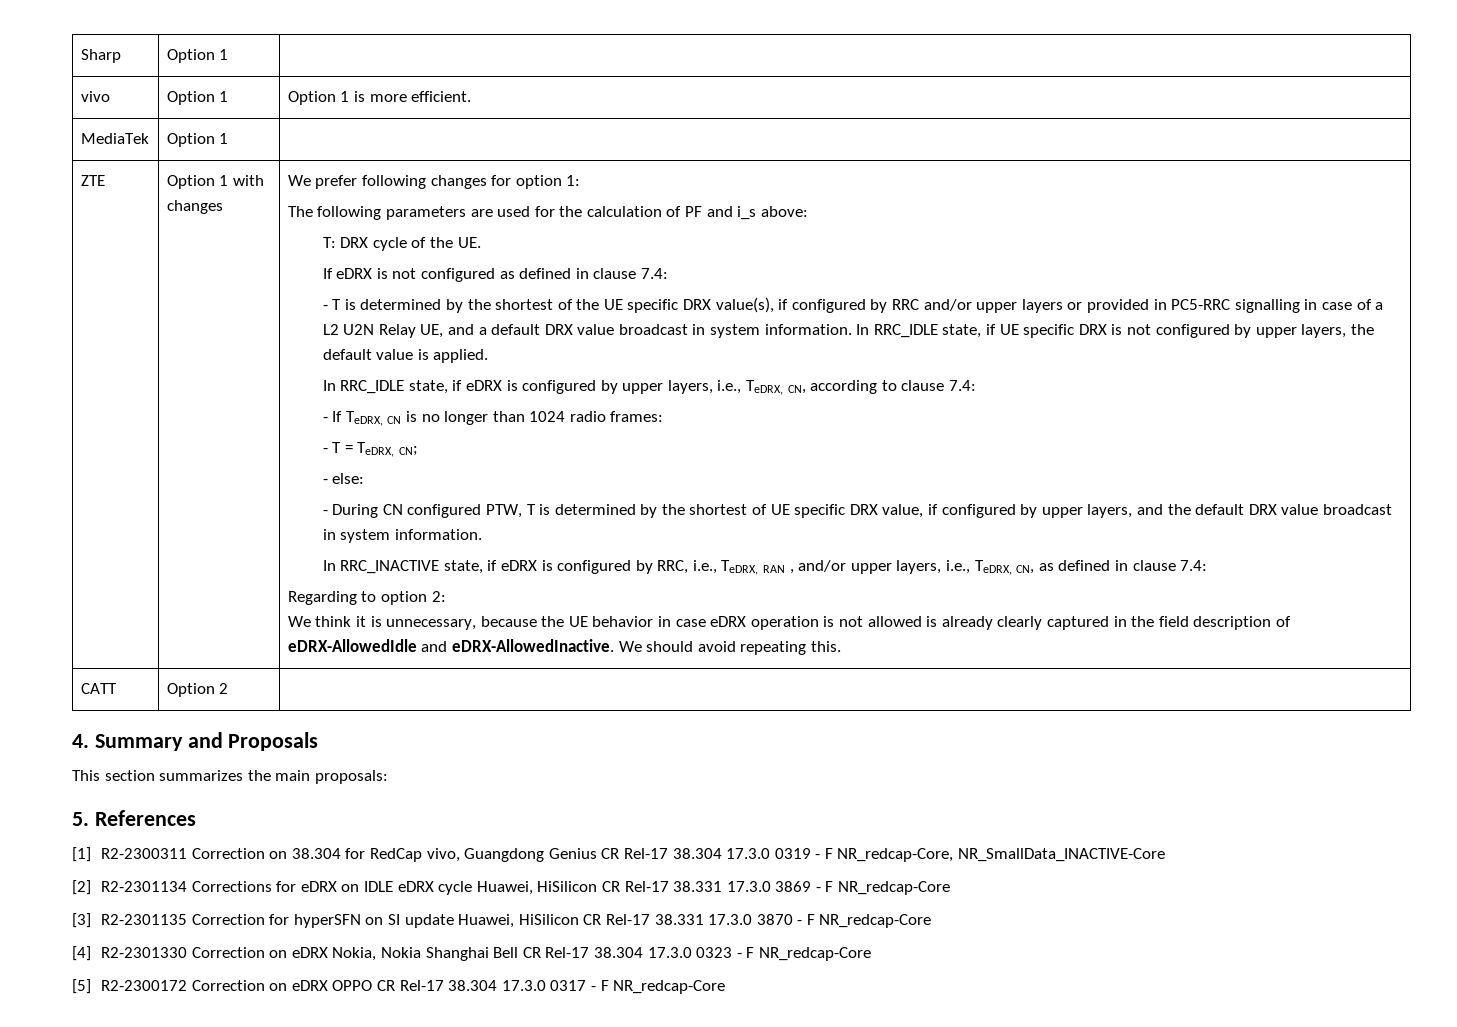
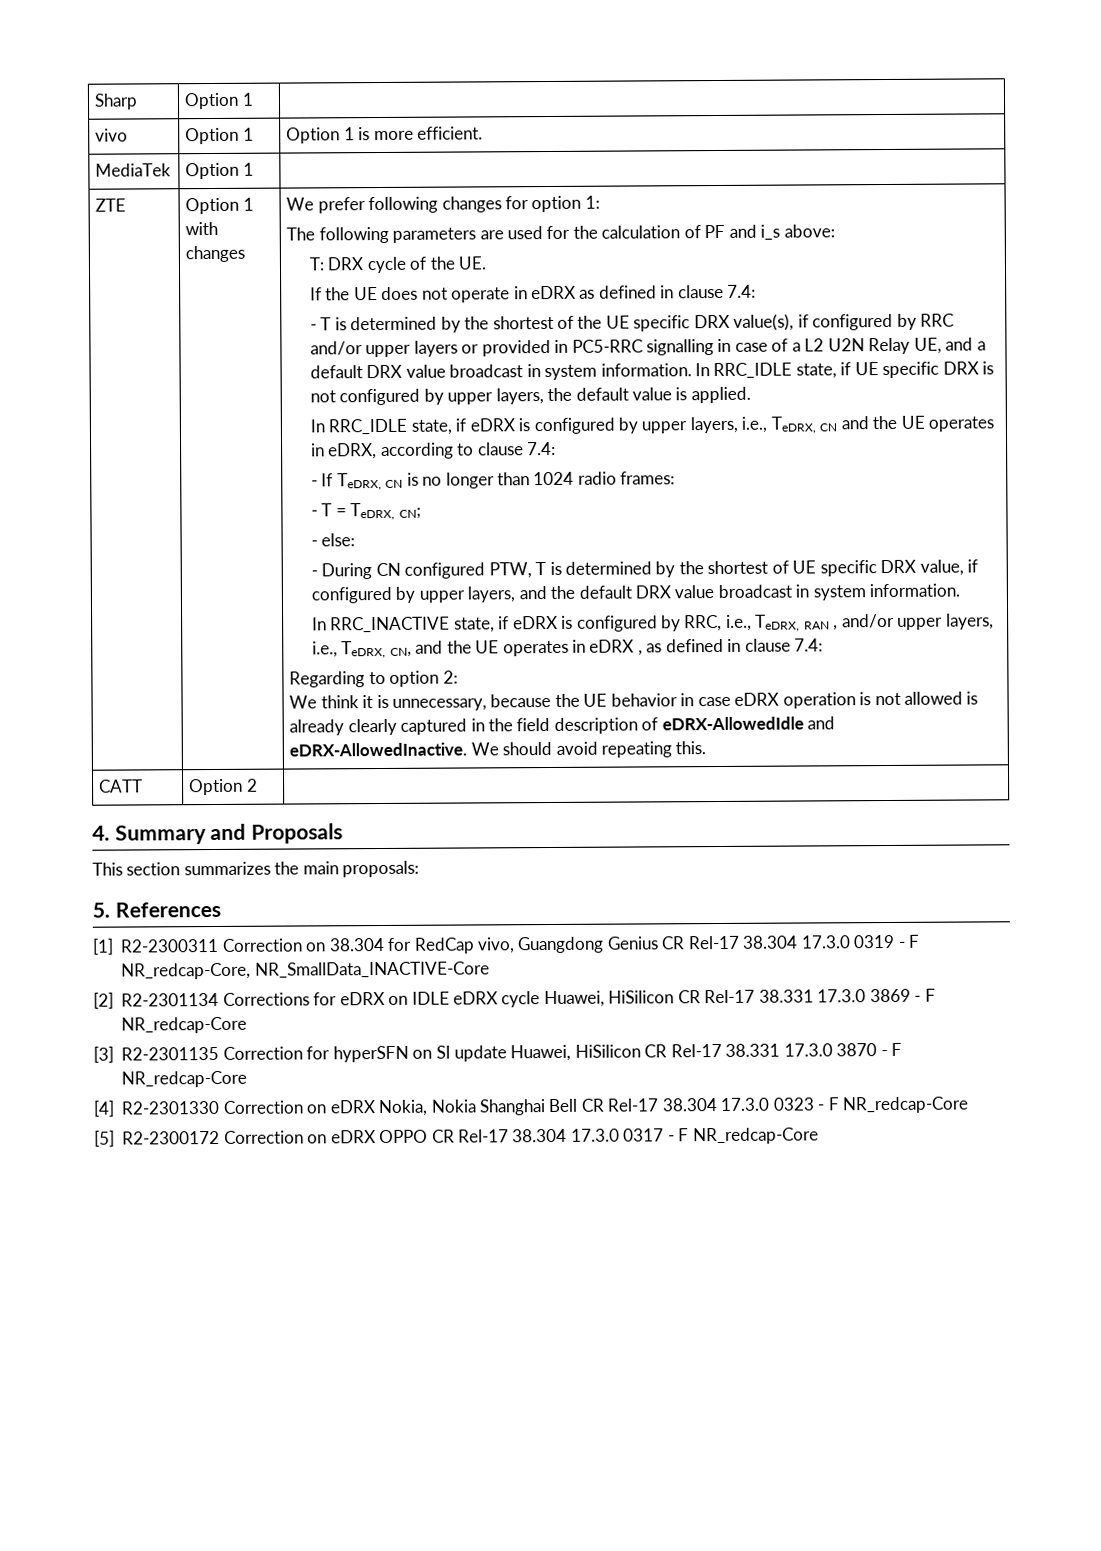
- If eDRX is not configured as defined in clause 7.4:
+ If the UE does not operate in eDRX as defined in clause 7.4:
- In RRC_IDLE state, if eDRX is configured by upper layers, i.e., TeDRX, CN, according to clause 7.4:
+ In RRC_IDLE state, if eDRX is configured by upper layers, i.e., TeDRX, CN and the UE operates in eDRX, according to clause 7.4:
- In RRC_INACTIVE state, if eDRX is configured by RRC, i.e., TeDRX, RAN , and/or upper layers, i.e., TeDRX, CN, as defined in clause 7.4:
+ In RRC_INACTIVE state, if eDRX is configured by RRC, i.e., TeDRX, RAN , and/or upper layers, i.e., TeDRX, CN, and the UE operates in eDRX , as defined in clause 7.4:

